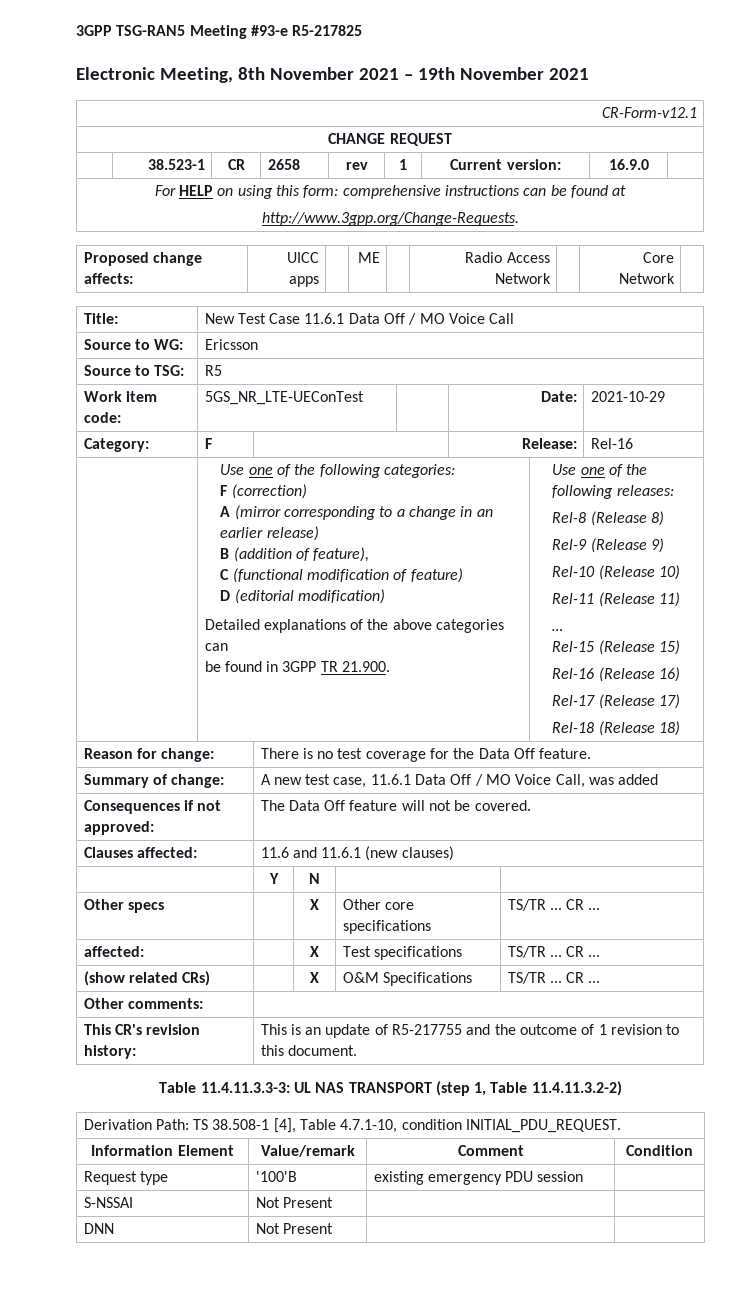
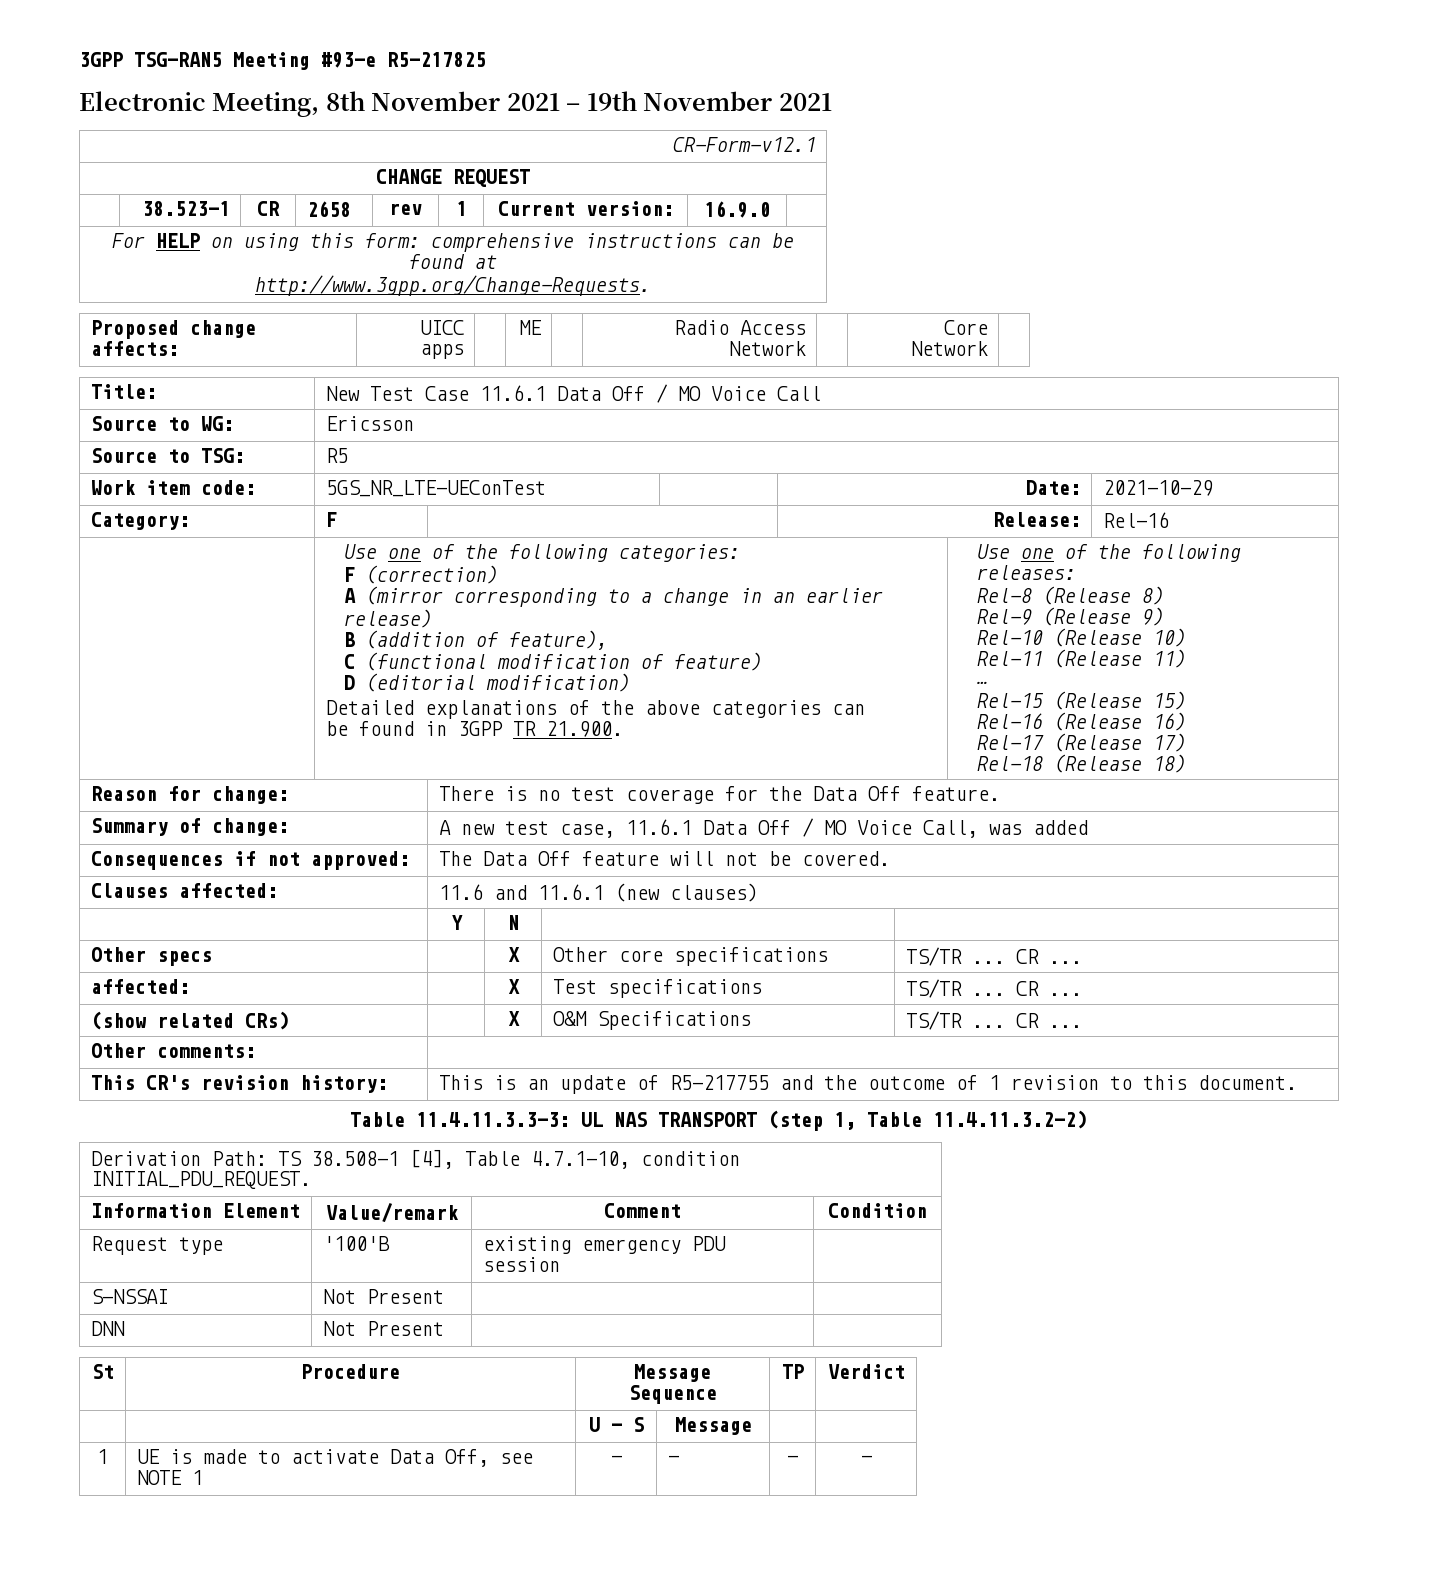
+ St | Procedure | Message Sequence | TP | Verdict
+ | | U - S | Message | |
+ 1 | UE is made to activate Data Off, see NOTE 1 | - | - | - | -

